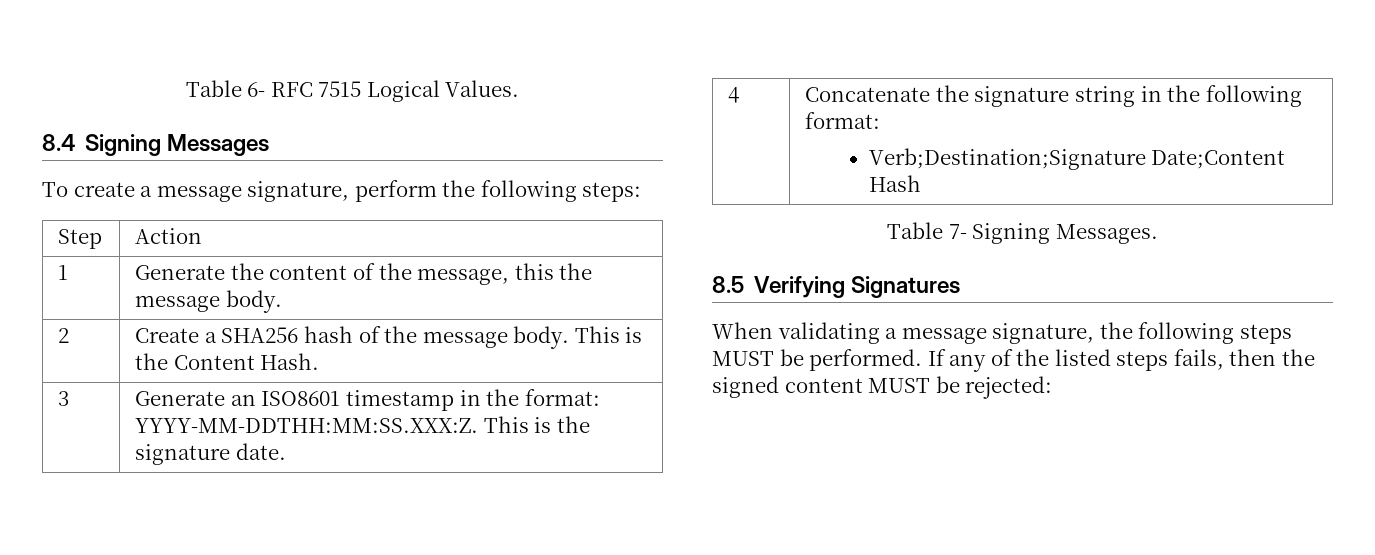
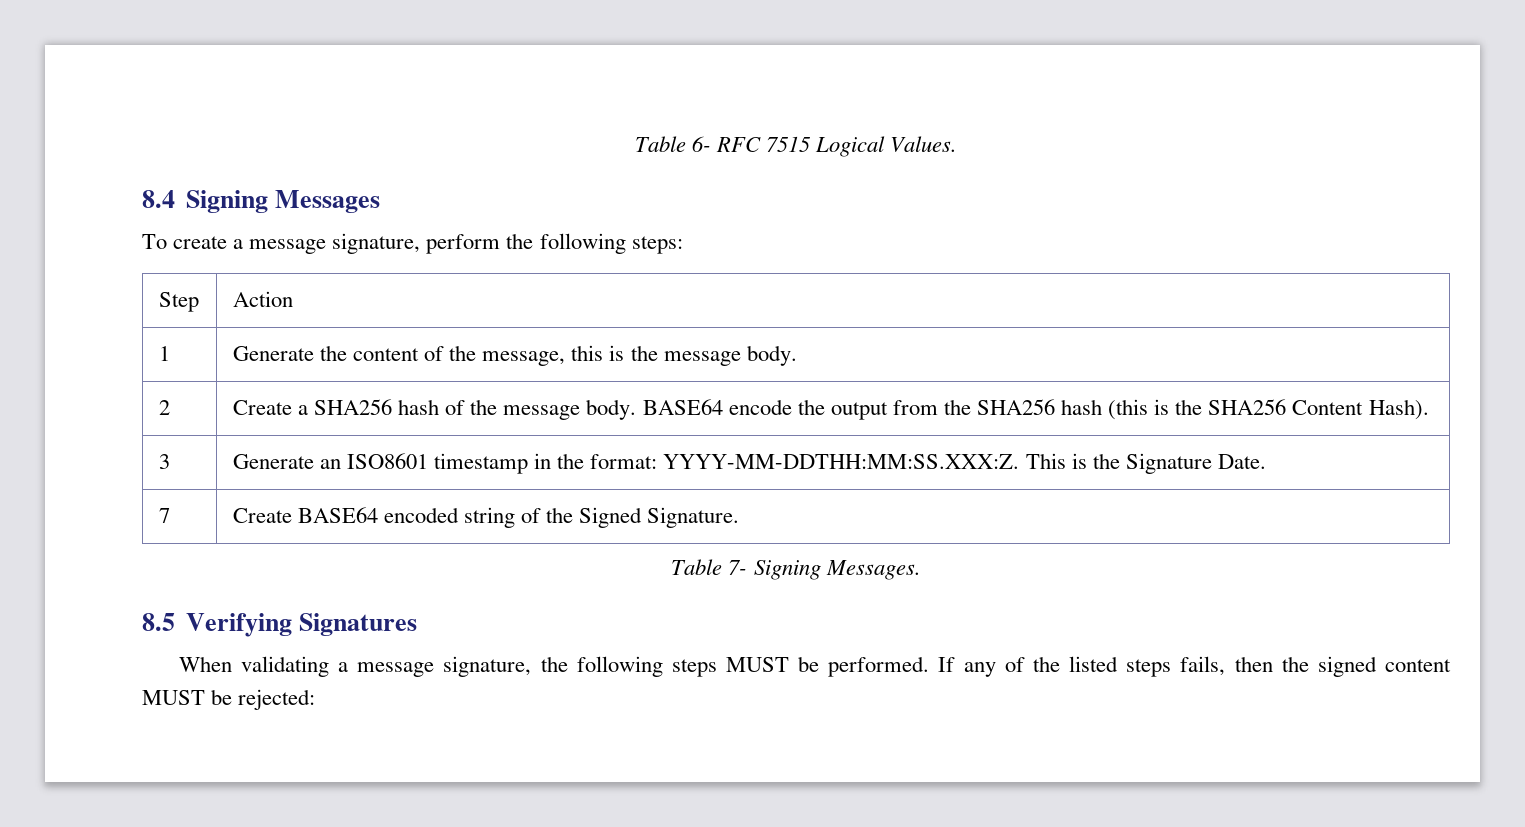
- 1 | Generate the content of the message, this the message body.
+ 1 | Generate the content of the message, this is the message body.
- 2 | Create a SHA256 hash of the message body. This is the Content Hash.
+ 2 | Create a SHA256 hash of the message body. BASE64 encode the output from the SHA256 hash (this is the SHA256 Content Hash).
- 3 | Generate an ISO8601 timestamp in the format: YYYY-MM-DDTHH:MM:SS.XXX:Z. This is the signature date.
- 4 | Concatenate the signature string in the following format:
- Verb;Destination;Signature Date;Content Hash
+ 3 | Generate an ISO8601 timestamp in the format: YYYY-MM-DDTHH:MM:SS.XXX:Z. This is the Signature Date.
+ 7 | Create BASE64 encoded string of the Signed Signature.

